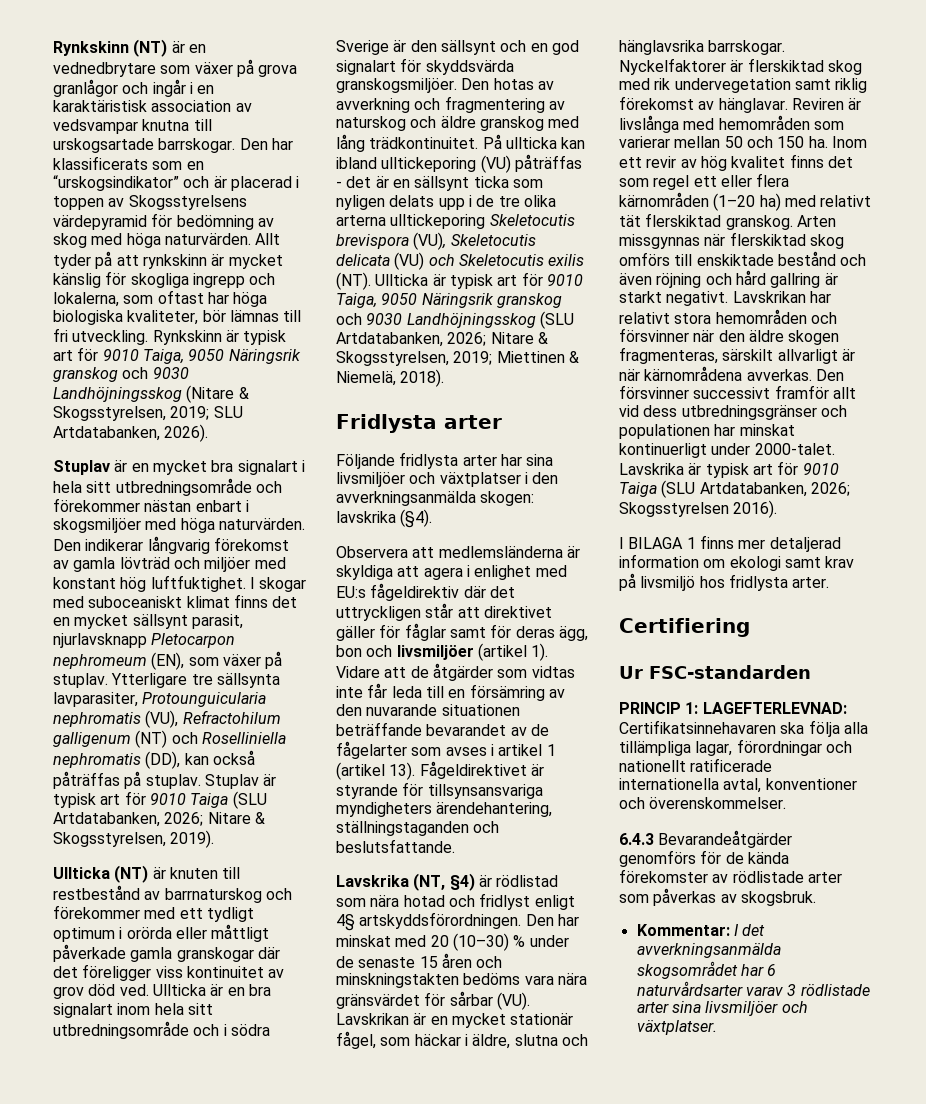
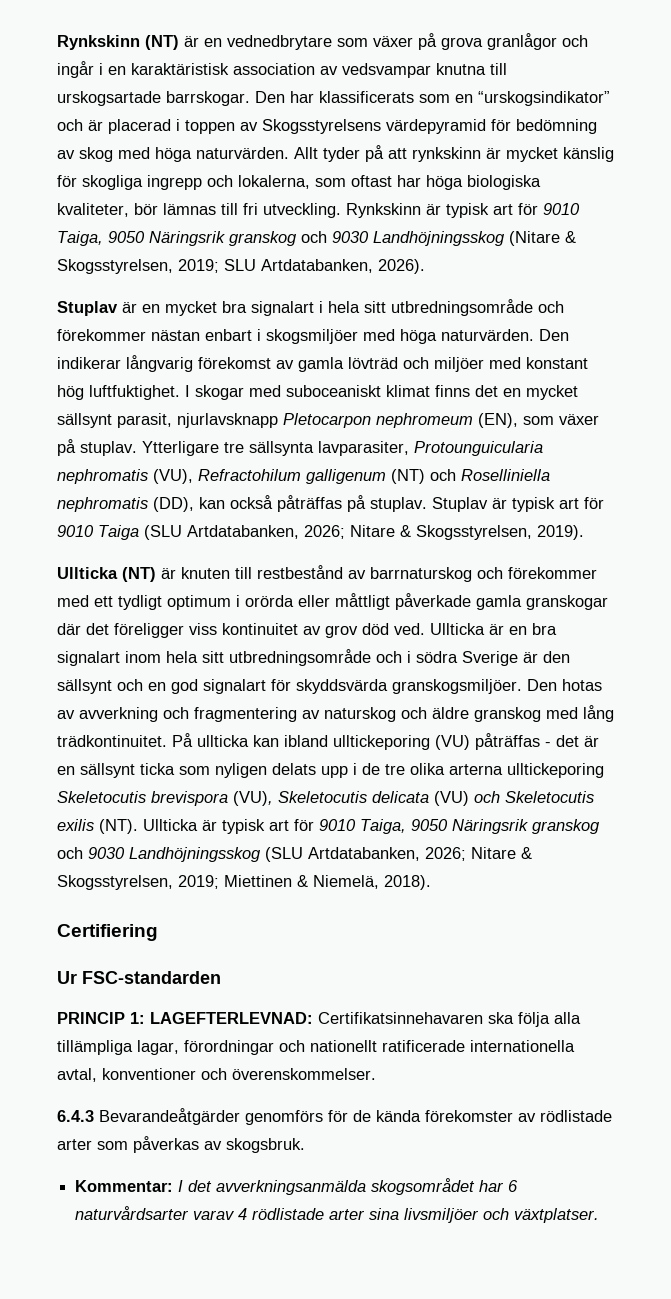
- Fridlysta arter
- Följande fridlysta arter har sina livsmiljöer och växtplatser i den avverkningsanmälda skogen: lavskrika (§4).
- Observera att medlemsländerna är skyldiga att agera i enlighet med EU:s fågeldirektiv där det uttryckligen står att direktivet gäller för fåglar samt för deras ägg, bon och livsmiljöer (artikel 1). Vidare att de åtgärder som vidtas inte får leda till en försämring av den nuvarande situationen beträffande bevarandet av de fågelarter som avses i artikel 1 (artikel 13). Fågeldirektivet är styrande för tillsynsansvariga myndigheters ärendehantering, ställningstaganden och beslutsfattande.
- Lavskrika (NT, §4) är rödlistad som nära hotad och fridlyst enligt 4§ artskyddsförordningen. Den har minskat med 20 (10–30) % under de senaste 15 åren och minskningstakten bedöms vara nära gränsvärdet för sårbar (VU). Lavskrikan är en mycket stationär fågel, som häckar i äldre, slutna och hänglavsrika barrskogar. Nyckelfaktorer är flerskiktad skog med rik undervegetation samt riklig förekomst av hänglavar. Reviren är livslånga med hemområden som varierar mellan 50 och 150 ha. Inom ett revir av hög kvalitet finns det som regel ett eller flera kärnområden (1–20 ha) med relativt tät flerskiktad granskog. Arten missgynnas när flerskiktad skog omförs till enskiktade bestånd och även röjning och hård gallring är starkt negativt. Lavskrikan har relativt stora hemområden och försvinner när den äldre skogen fragmenteras, särskilt allvarligt är när kärnområdena avverkas. Den försvinner successivt framför allt vid dess utbredningsgränser och populationen har minskat kontinuerligt under 2000-talet. Lavskrika är typisk art för 9010 Taiga (SLU Artdatabanken, 2026; Skogsstyrelsen 2016).
- I BILAGA 1 finns mer detaljerad information om ekologi samt krav på livsmiljö hos fridlysta arter.
- Kommentar: I det avverkningsanmälda skogsområdet har 6 naturvårdsarter varav 3 rödlistade arter sina livsmiljöer och växtplatser.
+ Kommentar: I det avverkningsanmälda skogsområdet har 6 naturvårdsarter varav 4 rödlistade arter sina livsmiljöer och växtplatser.

